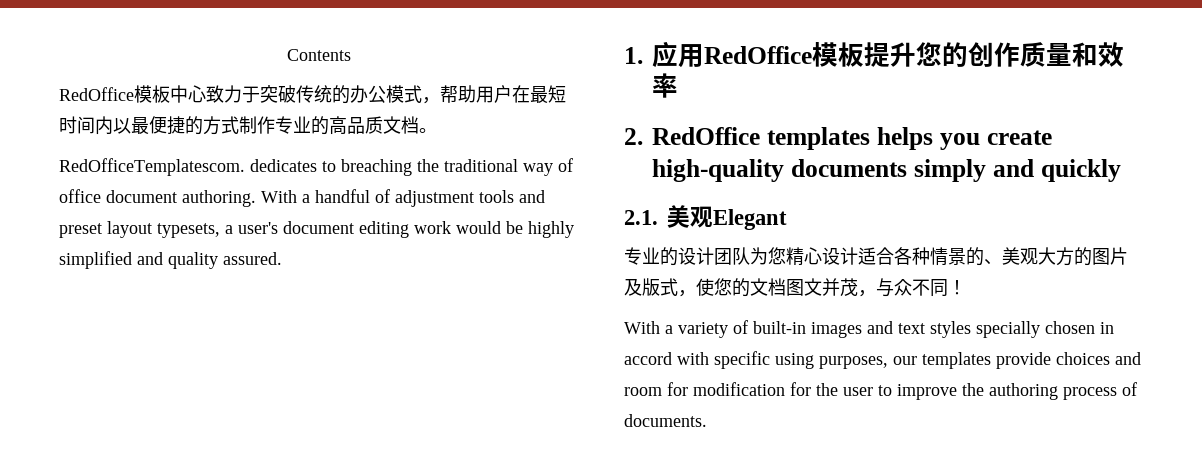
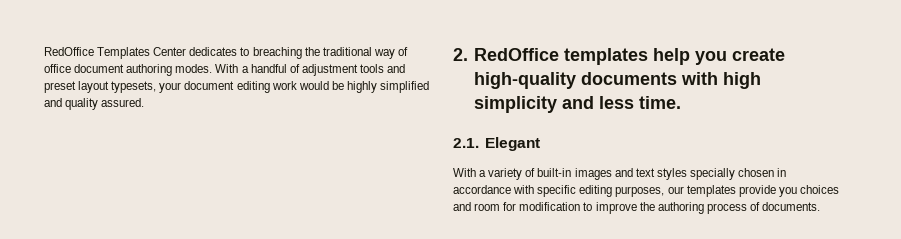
- Contents
- RedOffice模板中心致力于突破传统的办公模式，帮助用户在最短时间内以最便捷的方式制作专业的高品质文档。
- RedOfficeTemplatescom. dedicates to breaching the traditional way of office document authoring.
+ RedOffice Templates Center dedicates to breaching the traditional way of office document authoring modes.
- With a handful of adjustment tools and preset layout typesets, a user's document editing work would be highly simplified and quality assured.
+ With a handful of adjustment tools and preset layout typesets, your document editing work would be highly simplified and quality assured.
- 1.应用RedOffice模板提升您的创作质量和效率
- 2. RedOffice templates helps you create high-quality documents simply and quickly
+ 2. RedOffice templates help you create high-quality documents with high simplicity and less time.
- 2.1.美观Elegant
+ 2.1. Elegant
- 专业的设计团队为您精心设计适合各种情景的、美观大方的图片及版式，使您的文档图文并茂，与众不同！
- With a variety of built-in images and text styles specially chosen in accord with specific using purposes, our templates provide choices and room for modification for the user to improve the authoring process of documents.
+ With a variety of built-in images and text styles specially chosen in accordance with specific editing purposes, our templates provide you choices and room for modification to improve the authoring process of documents.

